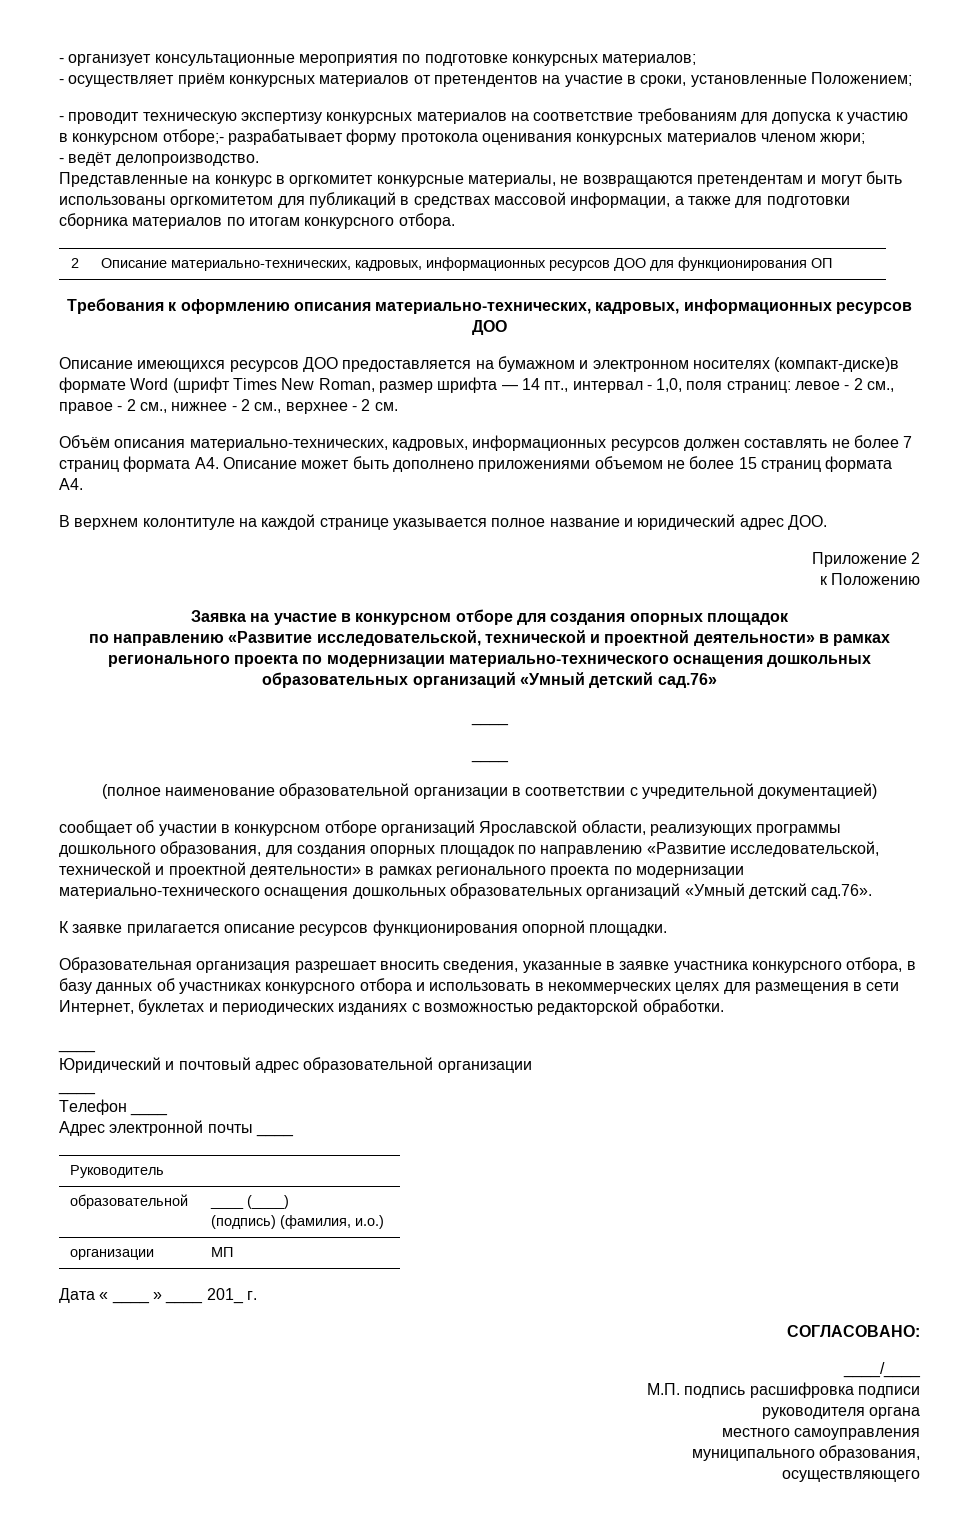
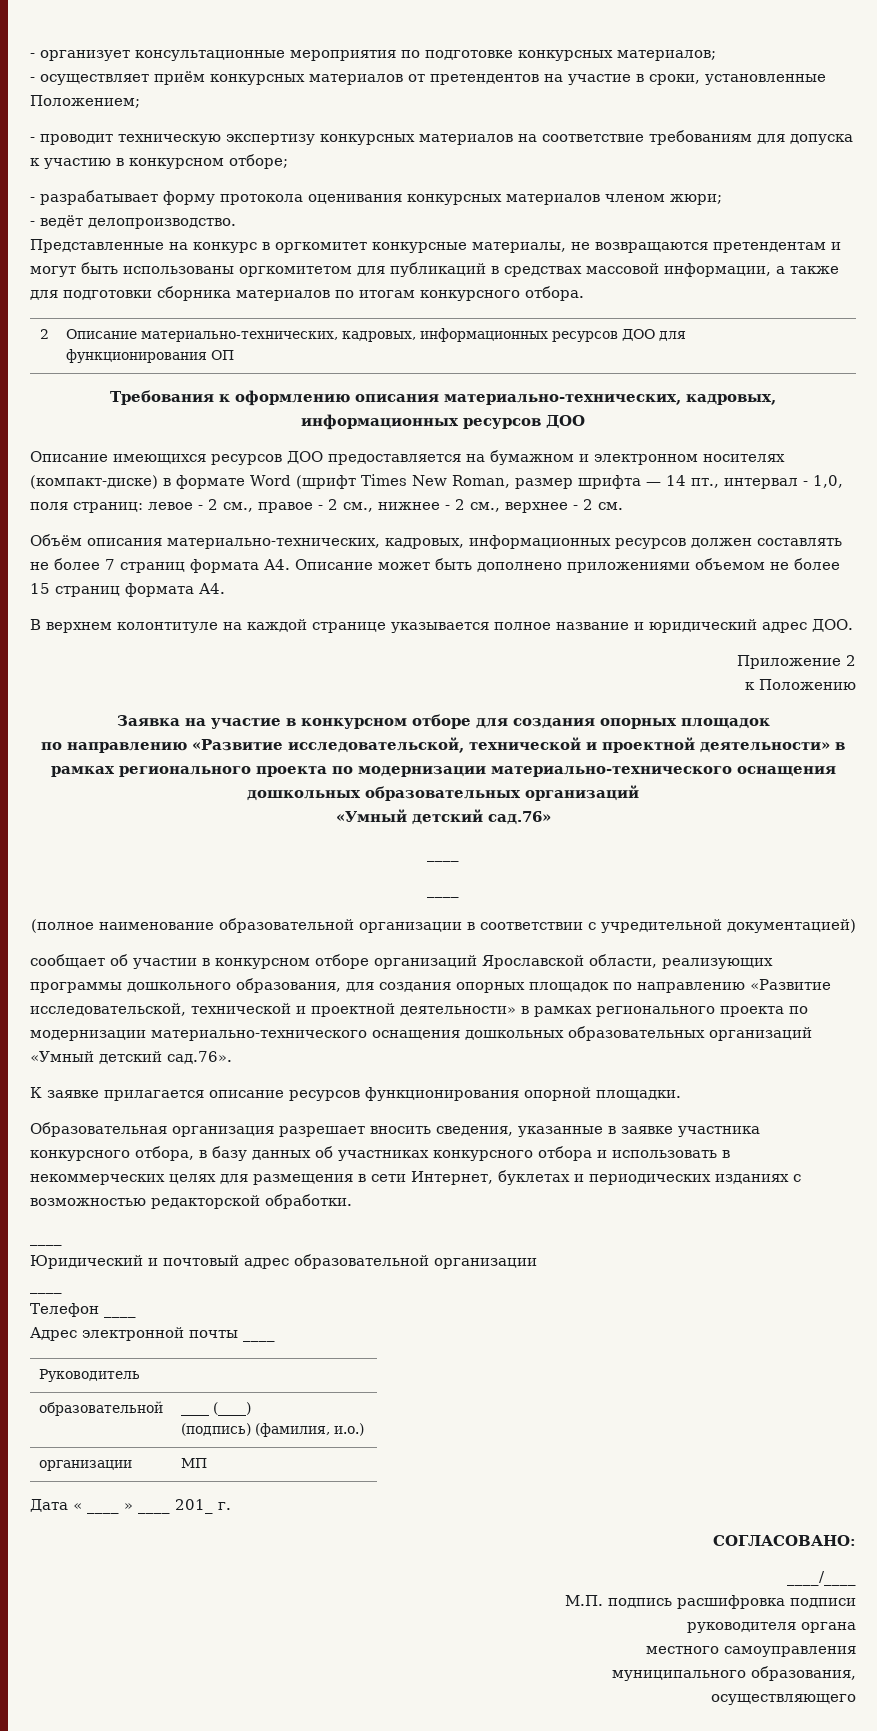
- - проводит техническую экспертизу конкурсных материалов на соответствие требованиям для допуска к участию в конкурсном отборе;- разрабатывает форму протокола оценивания конкурсных материалов членом жюри;
+ - проводит техническую экспертизу конкурсных материалов на соответствие требованиям для допуска к участию в конкурсном отборе;
+ - разрабатывает форму протокола оценивания конкурсных материалов членом жюри;
- Описание имеющихся ресурсов ДОО предоставляется на бумажном и электронном носителях (компакт-диске)в формате Word (шрифт Times New Roman, размер шрифта — 14 пт., интервал - 1,0, поля страниц: левое - 2 см., правое - 2 см., нижнее - 2 см., верхнее - 2 см.
+ Описание имеющихся ресурсов ДОО предоставляется на бумажном и электронном носителях (компакт-диске) в формате Word (шрифт Times New Roman, размер шрифта — 14 пт., интервал - 1,0, поля страниц: левое - 2 см., правое - 2 см., нижнее - 2 см., верхнее - 2 см.
  Заявка на участие в конкурсном отборе для создания опорных площадок
- по направлению «Развитие исследовательской, технической и проектной деятельности» в рамках регионального проекта по модернизации материально-технического оснащения дошкольных образовательных организаций «Умный детский сад.76»
+ по направлению «Развитие исследовательской, технической и проектной деятельности» в рамках регионального проекта по модернизации материально-технического оснащения дошкольных образовательных организаций
+ «Умный детский сад.76»

